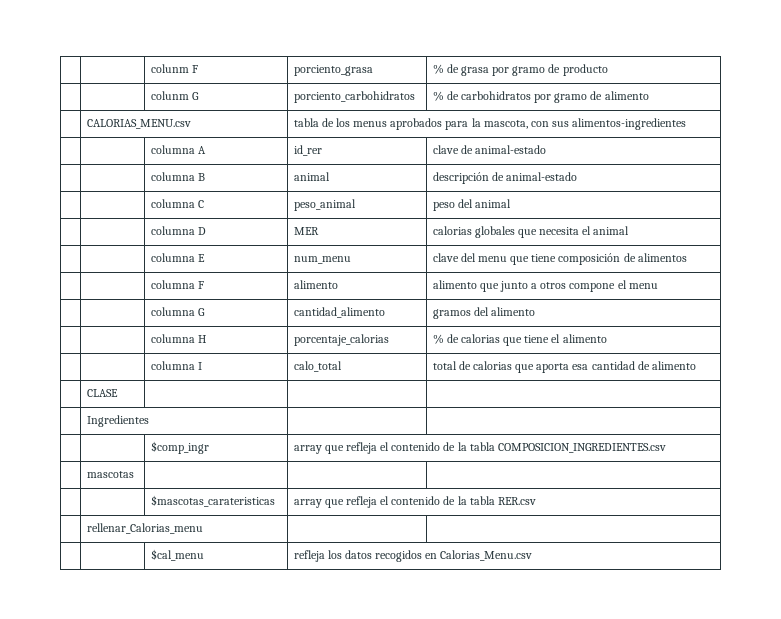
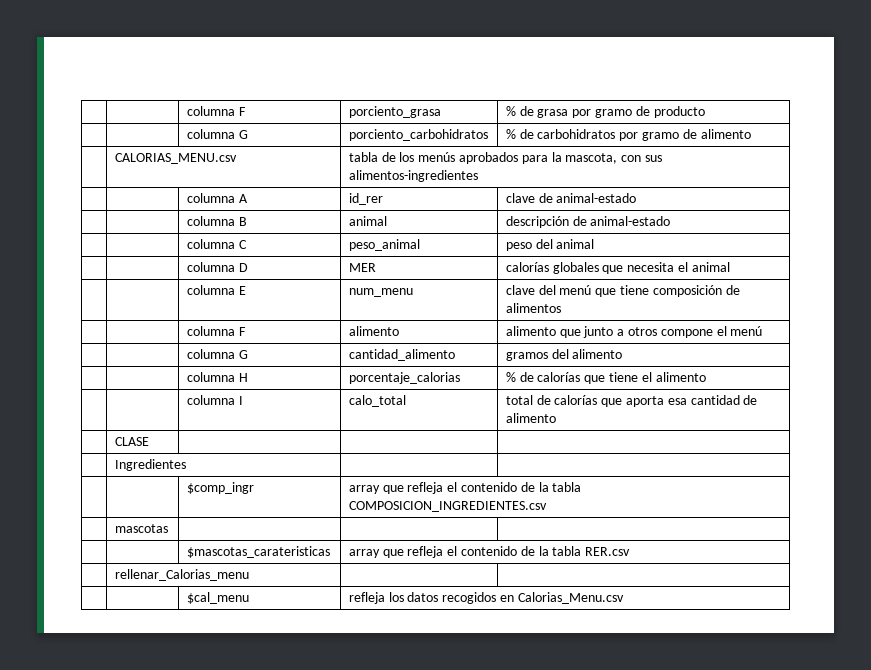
- | | colunm F | porciento_grasa | % de grasa por gramo de producto
+ | | columna F | porciento_grasa | % de grasa por gramo de producto
- | | colunm G | porciento_carbohidratos | % de carbohidratos por gramo de alimento
+ | | columna G | porciento_carbohidratos | % de carbohidratos por gramo de alimento
- | CALORIAS_MENU.csv | tabla de los menus aprobados para la mascota, con sus alimentos-ingredientes
+ | CALORIAS_MENU.csv | tabla de los menús aprobados para la mascota, con sus alimentos-ingredientes
- | | columna D | MER | calorias globales que necesita el animal
+ | | columna D | MER | calorías globales que necesita el animal
- | | columna E | num_menu | clave del menu que tiene composición de alimentos
+ | | columna E | num_menu | clave del menú que tiene composición de alimentos
- | | columna F | alimento | alimento que junto a otros compone el menu
+ | | columna F | alimento | alimento que junto a otros compone el menú
- | | columna H | porcentaje_calorias | % de calorias que tiene el alimento
+ | | columna H | porcentaje_calorias | % de calorías que tiene el alimento
- | | columna I | calo_total | total de calorias que aporta esa cantidad de alimento
+ | | columna I | calo_total | total de calorías que aporta esa cantidad de alimento

